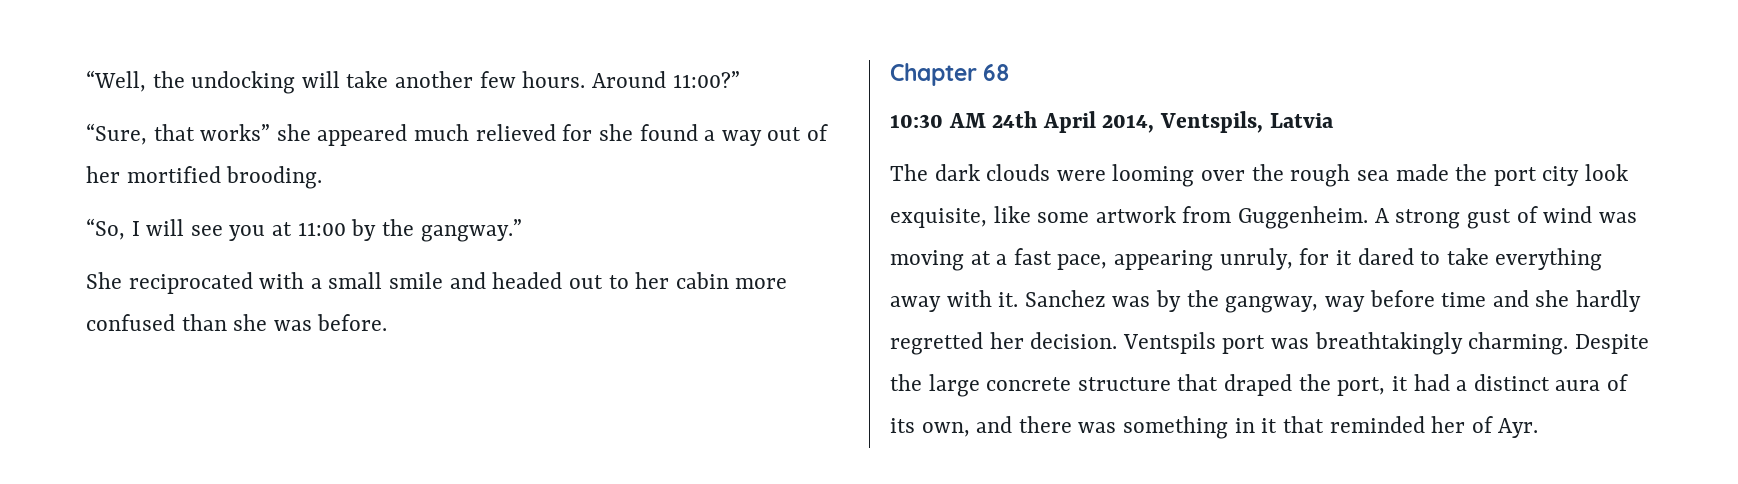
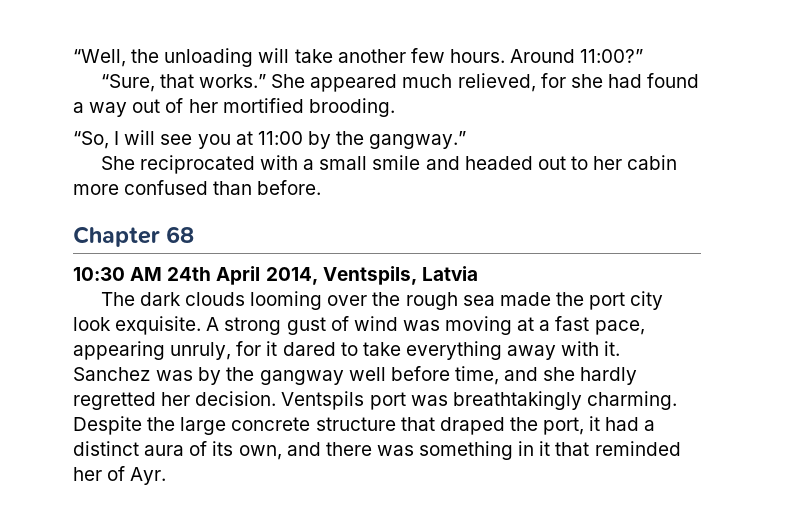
- “Well, the undocking will take another few hours.
+ “Well, the unloading will take another few hours.
- “Sure, that works” she appeared much relieved for she found a way out of her mortified brooding.
+ “Sure, that works.” She appeared much relieved, for she had found a way out of her mortified brooding.
- She reciprocated with a small smile and headed out to her cabin more confused than she was before.
+ She reciprocated with a small smile and headed out to her cabin more confused than before.
- The dark clouds were looming over the rough sea made the port city look exquisite, like some artwork from Guggenheim.
+ The dark clouds looming over the rough sea made the port city look exquisite.
- Sanchez was by the gangway, way before time and she hardly regretted her decision.
+ Sanchez was by the gangway well before time, and she hardly regretted her decision.

